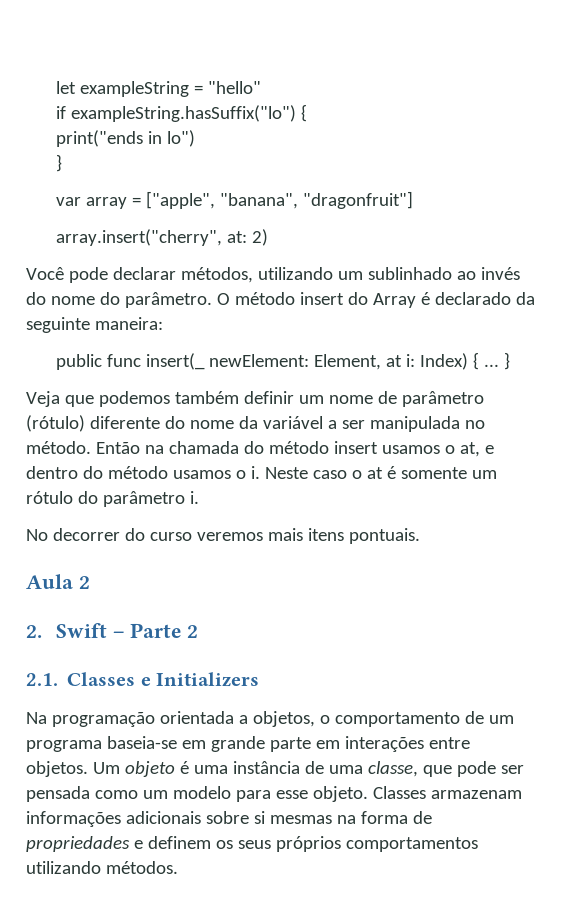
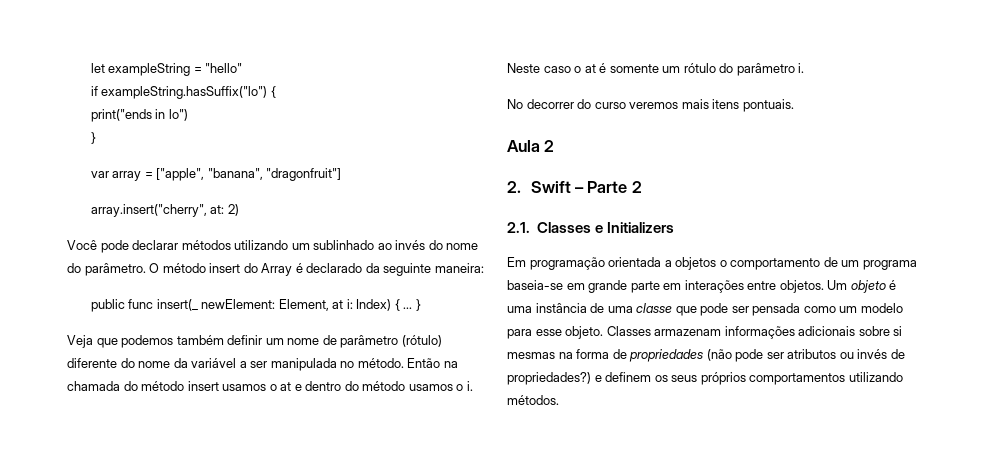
- Você pode declarar métodos, utilizando um sublinhado ao invés do nome do parâmetro.
+ Você pode declarar métodos utilizando um sublinhado ao invés do nome do parâmetro.
- Então na chamada do método insert usamos o at, e dentro do método usamos o i.
+ Então na chamada do método insert usamos o at e dentro do método usamos o i.
- Na programação orientada a objetos, o comportamento de um programa baseia-se em grande parte em interações entre objetos.
+ Em programação orientada a objetos o comportamento de um programa baseia-se em grande parte em interações entre objetos.
- Um objeto é uma instância de uma classe, que pode ser pensada como um modelo para esse objeto.
+ Um objeto é uma instância de uma classe que pode ser pensada como um modelo para esse objeto.
- Classes armazenam informações adicionais sobre si mesmas na forma de propriedades e definem os seus próprios comportamentos utilizando métodos.
+ Classes armazenam informações adicionais sobre si mesmas na forma de propriedades (não pode ser atributos ou invés de propriedades?) e definem os seus próprios comportamentos utilizando métodos.

